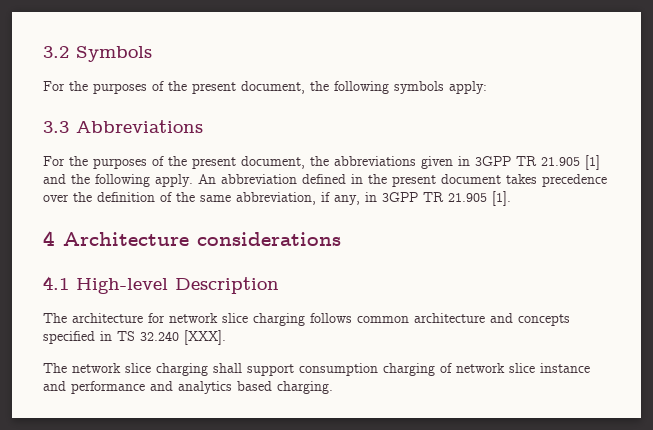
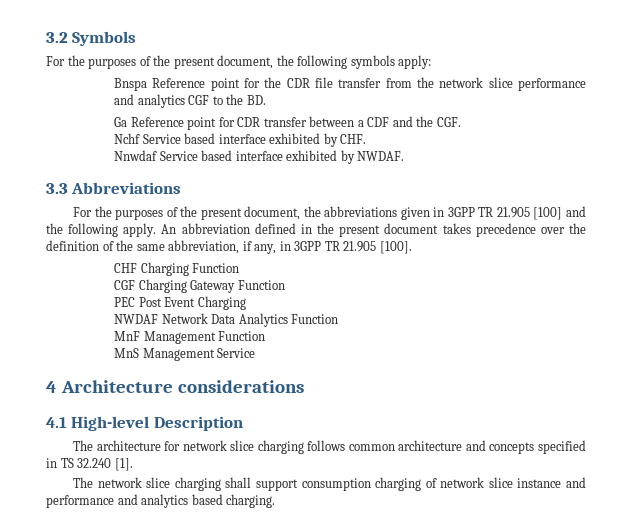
+ Bnspa Reference point for the CDR file transfer from the network slice performance and analytics CGF to the BD.
+ Ga Reference point for CDR transfer between a CDF and the CGF.
+ Nchf Service based interface exhibited by CHF.
+ Nnwdaf Service based interface exhibited by NWDAF.
- For the purposes of the present document, the abbreviations given in 3GPP TR 21.905 [1] and the following apply.
+ For the purposes of the present document, the abbreviations given in 3GPP TR 21.905 [100] and the following apply.
- An abbreviation defined in the present document takes precedence over the definition of the same abbreviation, if any, in 3GPP TR 21.905 [1].
+ An abbreviation defined in the present document takes precedence over the definition of the same abbreviation, if any, in 3GPP TR 21.905 [100].
+ CHF Charging Function
+ CGF Charging Gateway Function
+ PEC Post Event Charging
+ NWDAF Network Data Analytics Function
+ MnF Management Function
+ MnS Management Service
- The architecture for network slice charging follows common architecture and concepts specified in TS 32.240 [XXX].
+ The architecture for network slice charging follows common architecture and concepts specified in TS 32.240 [1].

